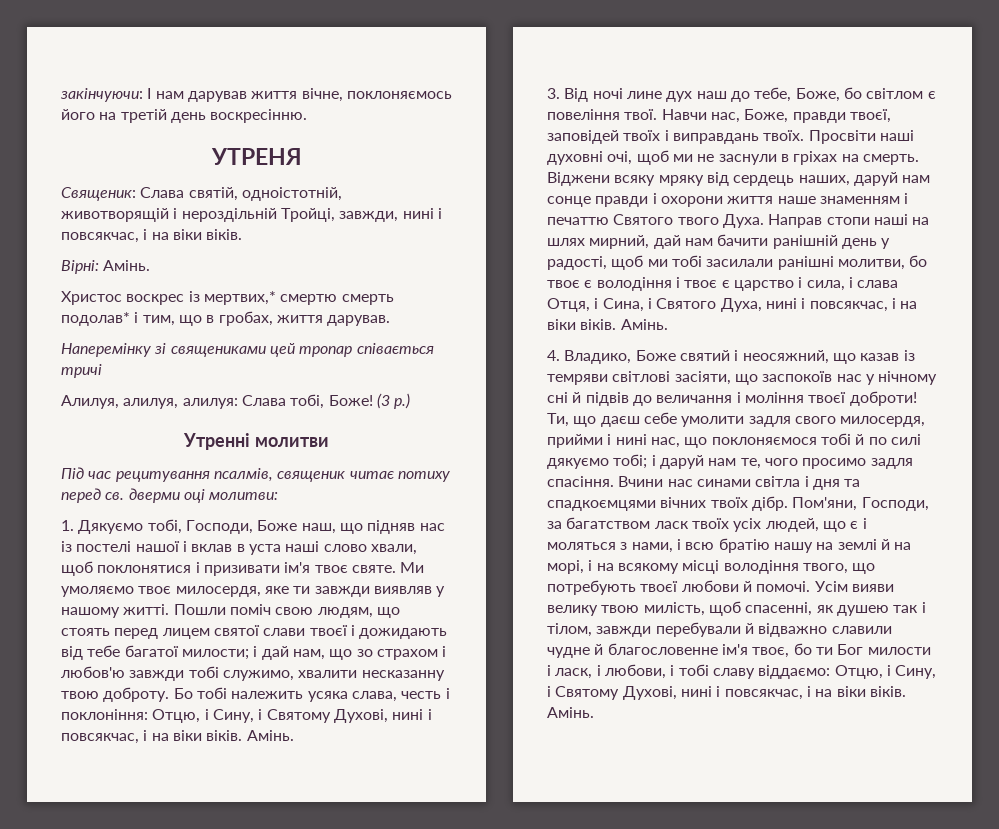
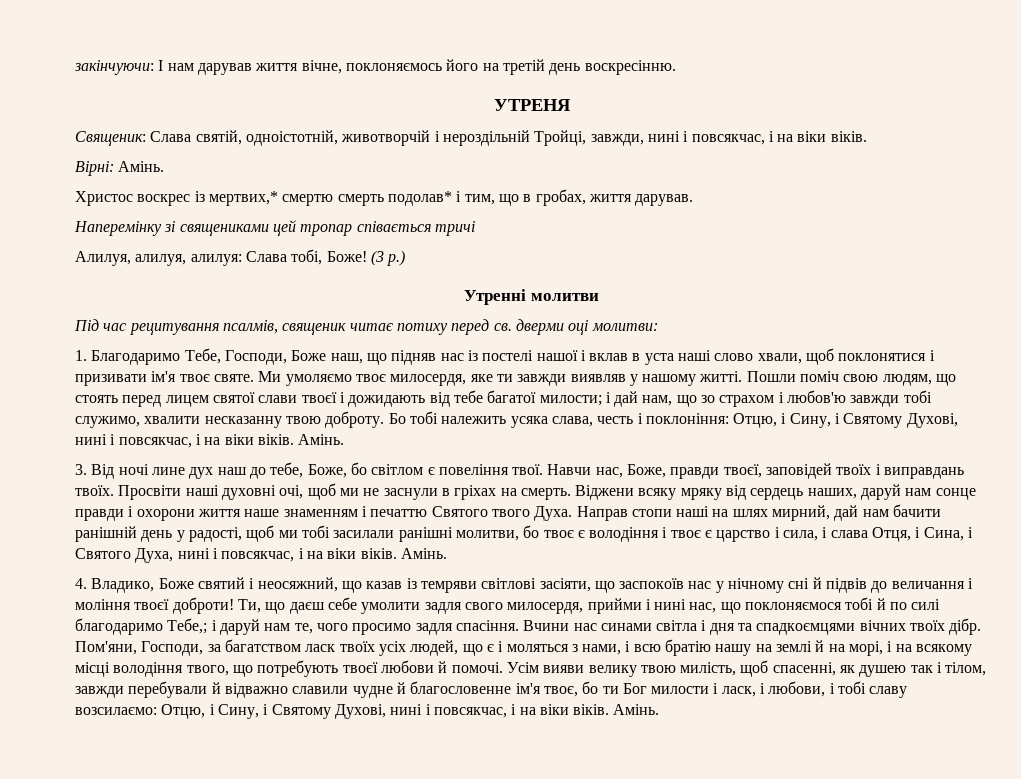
- Священик: Слава святій, одноістотній, животворящій і нероздільній Тройці, завжди, нині і повсякчас, і на віки віків.
+ Священик: Слава святій, одноістотній, животворчій і нероздільній Тройці, завжди, нині і повсякчас, і на віки віків.
- 1. Дякуємо тобі, Господи, Боже наш, що підняв нас із постелі нашої і вклав в уста наші слово хвали, щоб поклонятися і призивати ім'я твоє святе.
+ 1. Благодаримо Тебе, Господи, Боже наш, що підняв нас із постелі нашої і вклав в уста наші слово хвали, щоб поклонятися і призивати ім'я твоє святе.
- Ти, що даєш себе умолити задля свого милосердя, прийми і нині нас, що поклоняємося тобі й по силі дякуємо тобі; і даруй нам те, чого просимо задля спасіння.
+ Ти, що даєш себе умолити задля свого милосердя, прийми і нині нас, що поклоняємося тобі й по силі благодаримо Тебе,; і даруй нам те, чого просимо задля спасіння.
- Усім вияви велику твою милість, щоб спасенні, як душею так і тілом, завжди перебували й відважно славили чудне й благословенне ім'я твоє, бо ти Бог милости і ласк, і любови, і тобі славу віддаємо: Отцю, і Сину, і Святому Духові, нині і повсякчас, і на віки віків.
+ Усім вияви велику твою милість, щоб спасенні, як душею так і тілом, завжди перебували й відважно славили чудне й благословенне ім'я твоє, бо ти Бог милости і ласк, і любови, і тобі славу возсилаємо: Отцю, і Сину, і Святому Духові, нині і повсякчас, і на віки віків.

